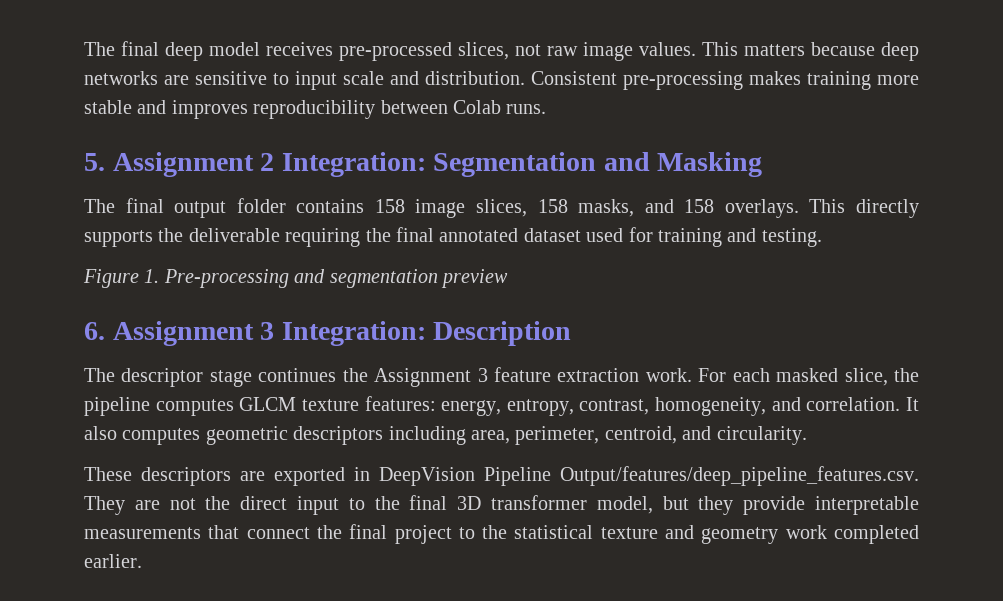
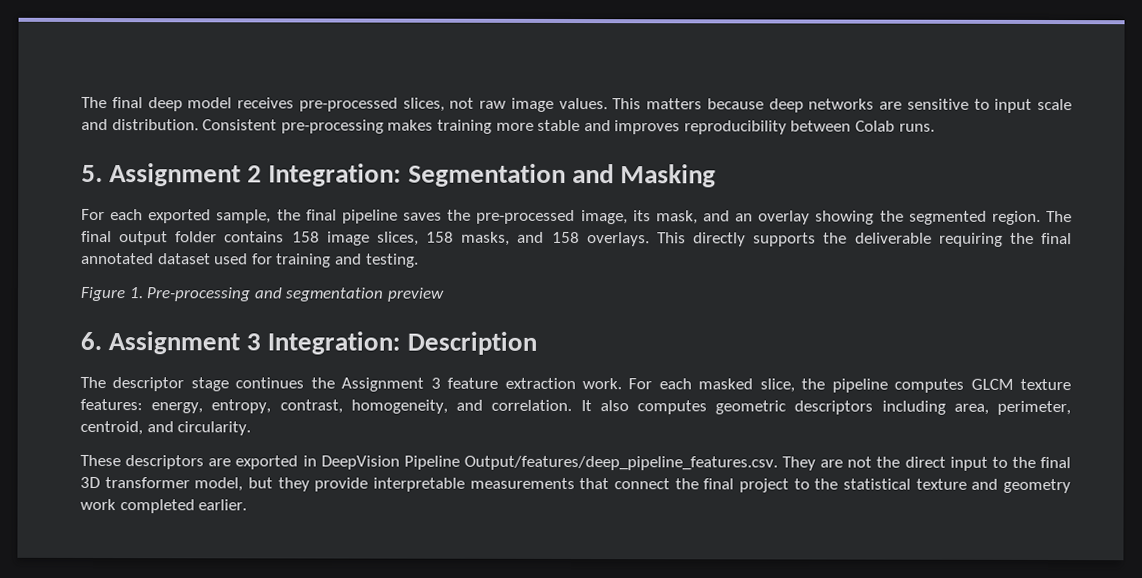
+ For each exported sample, the final pipeline saves the pre-processed image, its mask, and an overlay showing the segmented region.

